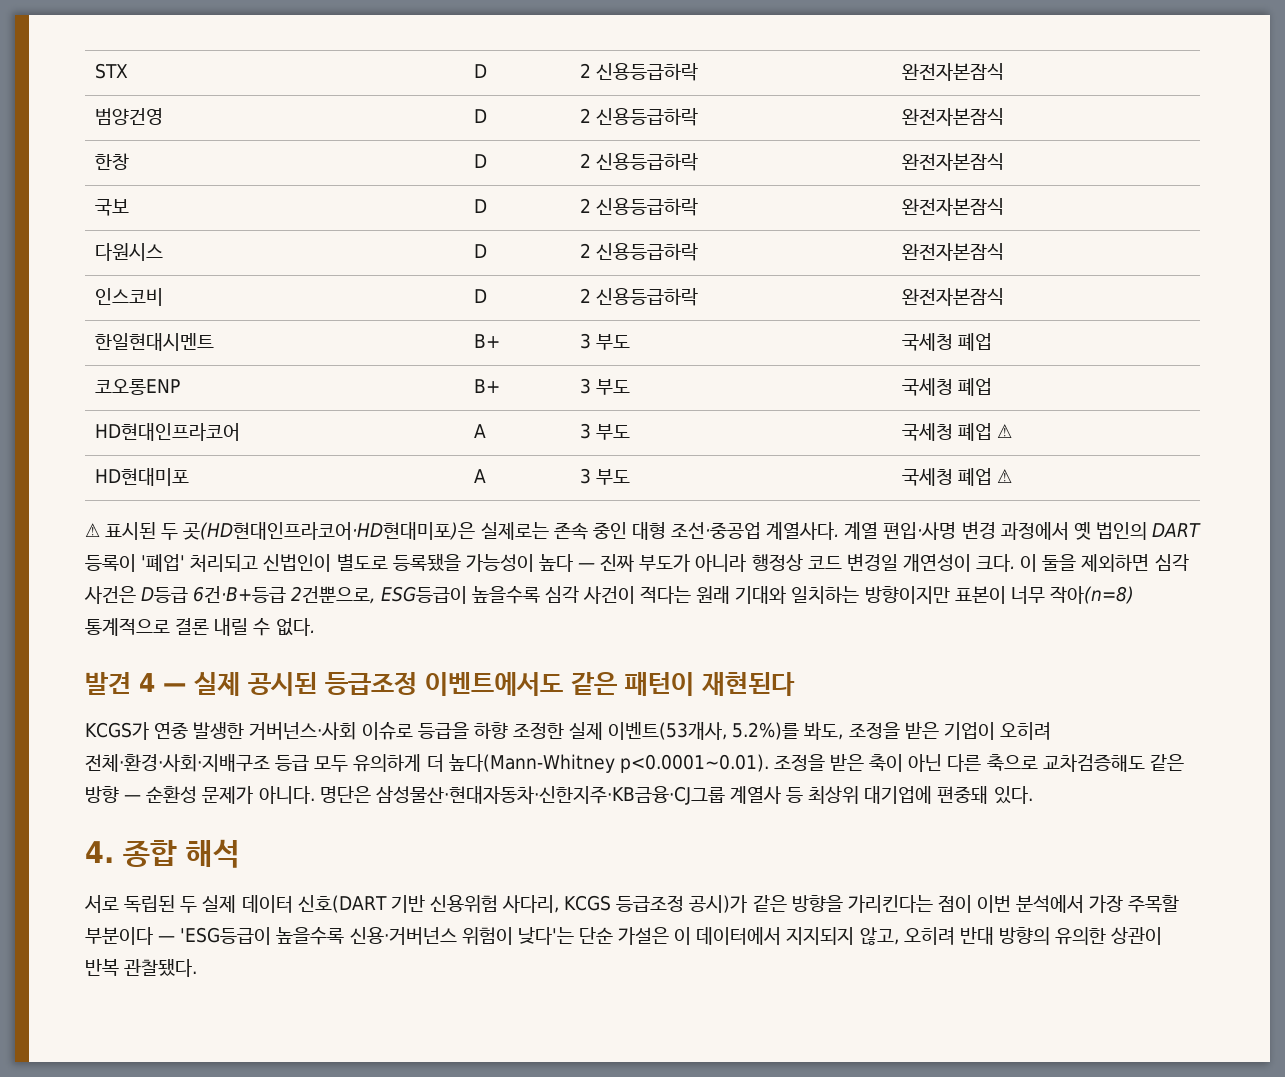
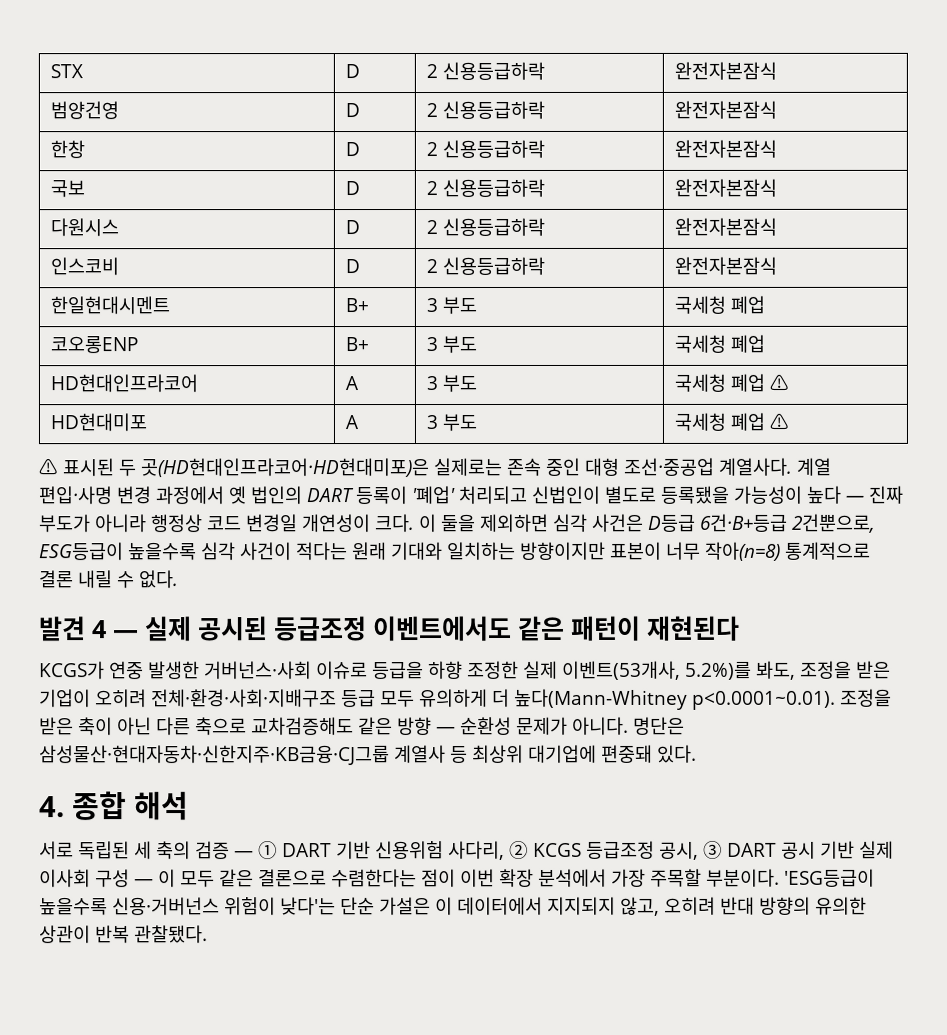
- 서로 독립된 두 실제 데이터 신호(DART 기반 신용위험 사다리, KCGS 등급조정 공시)가 같은 방향을 가리킨다는 점이 이번 분석에서 가장 주목할 부분이다 — 'ESG등급이 높을수록 신용·거버넌스 위험이 낮다'는 단순 가설은 이 데이터에서 지지되지 않고, 오히려 반대 방향의 유의한 상관이 반복 관찰됐다.
+ 서로 독립된 세 축의 검증 — ① DART 기반 신용위험 사다리, ② KCGS 등급조정 공시, ③ DART 공시 기반 실제 이사회 구성 — 이 모두 같은 결론으로 수렴한다는 점이 이번 확장 분석에서 가장 주목할 부분이다. 'ESG등급이 높을수록 신용·거버넌스 위험이 낮다'는 단순 가설은 이 데이터에서 지지되지 않고, 오히려 반대 방향의 유의한 상관이 반복 관찰됐다.

